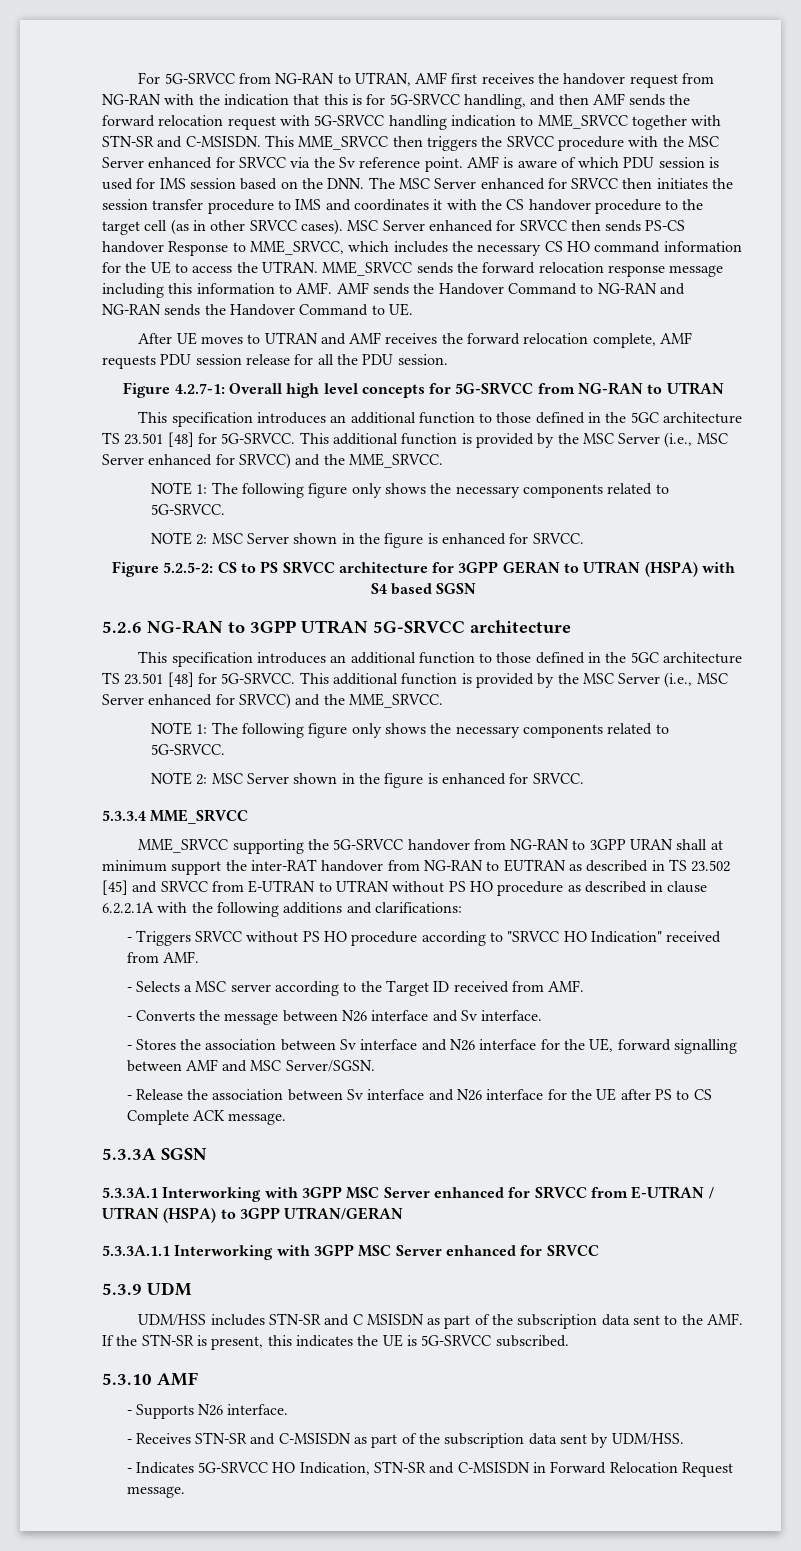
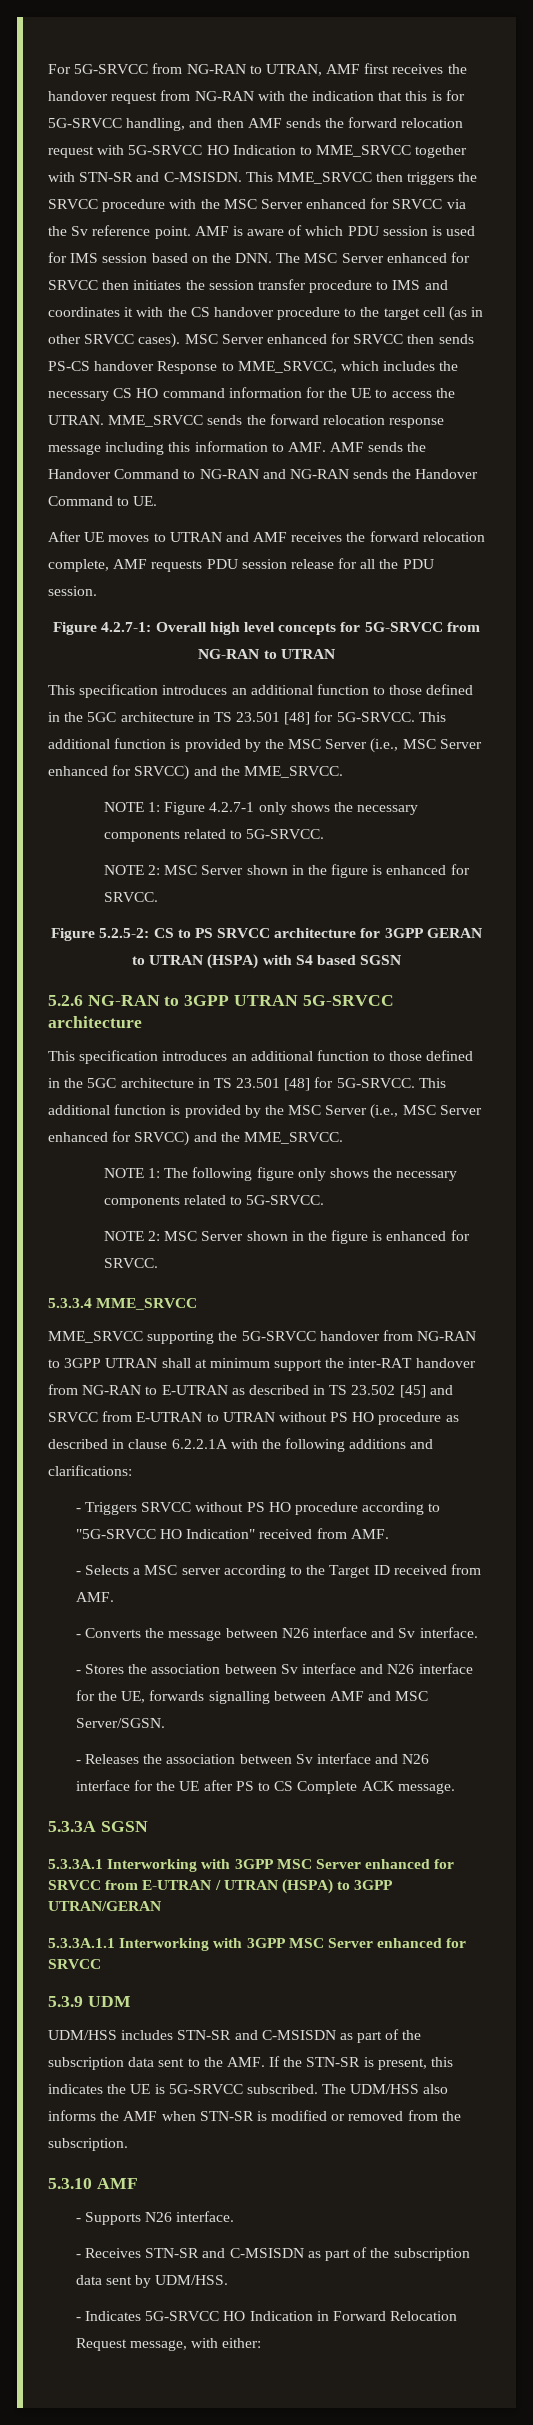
- For 5G-SRVCC from NG-RAN to UTRAN, AMF first receives the handover request from NG-RAN with the indication that this is for 5G-SRVCC handling, and then AMF sends the forward relocation request with 5G-SRVCC handling indication to MME_SRVCC together with STN-SR and C-MSISDN.
+ For 5G-SRVCC from NG-RAN to UTRAN, AMF first receives the handover request from NG-RAN with the indication that this is for 5G-SRVCC handling, and then AMF sends the forward relocation request with 5G-SRVCC HO Indication to MME_SRVCC together with STN-SR and C-MSISDN.
  Figure 4.2.7-1: Overall high level concepts for 5G-SRVCC from NG-RAN to UTRAN
- This specification introduces an additional function to those defined in the 5GC architecture TS 23.501 [48] for 5G-SRVCC. This additional function is provided by the MSC Server (i.e., MSC Server enhanced for SRVCC) and the MME_SRVCC.
- NOTE 1: The following figure only shows the necessary components related to 5G-SRVCC.
+ This specification introduces an additional function to those defined in the 5GC architecture in TS 23.501 [48] for 5G-SRVCC. This additional function is provided by the MSC Server (i.e., MSC Server enhanced for SRVCC) and the MME_SRVCC.
+ NOTE 1: Figure 4.2.7-1 only shows the necessary components related to 5G-SRVCC.
  5.2.6 NG-RAN to 3GPP UTRAN 5G-SRVCC architecture
- This specification introduces an additional function to those defined in the 5GC architecture TS 23.501 [48] for 5G-SRVCC.
+ This specification introduces an additional function to those defined in the 5GC architecture in TS 23.501 [48] for 5G-SRVCC.
- MME_SRVCC supporting the 5G-SRVCC handover from NG-RAN to 3GPP URAN shall at minimum support the inter-RAT handover from NG-RAN to EUTRAN as described in TS 23.502 [45] and SRVCC from E-UTRAN to UTRAN without PS HO procedure as described in clause 6.2.2.1A with the following additions and clarifications:
+ MME_SRVCC supporting the 5G-SRVCC handover from NG-RAN to 3GPP UTRAN shall at minimum support the inter-RAT handover from NG-RAN to E-UTRAN as described in TS 23.502 [45] and SRVCC from E-UTRAN to UTRAN without PS HO procedure as described in clause 6.2.2.1A with the following additions and clarifications:
- - Triggers SRVCC without PS HO procedure according to "SRVCC HO Indication" received from AMF.
+ - Triggers SRVCC without PS HO procedure according to "5G-SRVCC HO Indication" received from AMF.
- - Stores the association between Sv interface and N26 interface for the UE, forward signalling between AMF and MSC Server/SGSN.
+ - Stores the association between Sv interface and N26 interface for the UE, forwards signalling between AMF and MSC Server/SGSN.
- - Release the association between Sv interface and N26 interface for the UE after PS to CS Complete ACK message.
+ - Releases the association between Sv interface and N26 interface for the UE after PS to CS Complete ACK message.
- UDM/HSS includes STN-SR and C MSISDN as part of the subscription data sent to the AMF. If the STN-SR is present, this indicates the UE is 5G-SRVCC subscribed.
+ UDM/HSS includes STN-SR and C-MSISDN as part of the subscription data sent to the AMF. If the STN-SR is present, this indicates the UE is 5G-SRVCC subscribed. The UDM/HSS also informs the AMF when STN-SR is modified or removed from the subscription.
- - Indicates 5G-SRVCC HO Indication, STN-SR and C-MSISDN in Forward Relocation Request message.
+ - Indicates 5G-SRVCC HO Indication in Forward Relocation Request message, with either:

